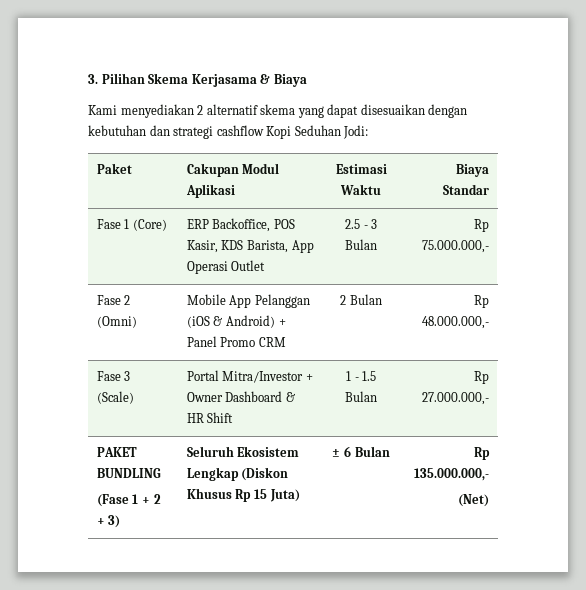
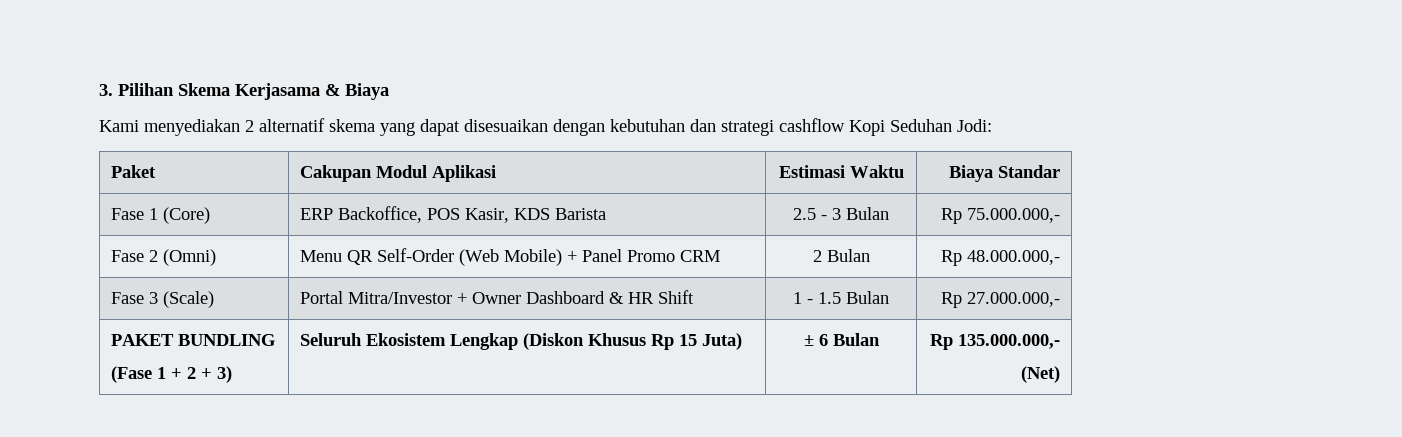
- Fase 1 (Core) | ERP Backoffice, POS Kasir, KDS Barista, App Operasi Outlet | 2.5 - 3 Bulan | Rp 75.000.000,-
+ Fase 1 (Core) | ERP Backoffice, POS Kasir, KDS Barista | 2.5 - 3 Bulan | Rp 75.000.000,-
- Fase 2 (Omni) | Mobile App Pelanggan (iOS & Android) + Panel Promo CRM | 2 Bulan | Rp 48.000.000,-
+ Fase 2 (Omni) | Menu QR Self-Order (Web Mobile) + Panel Promo CRM | 2 Bulan | Rp 48.000.000,-

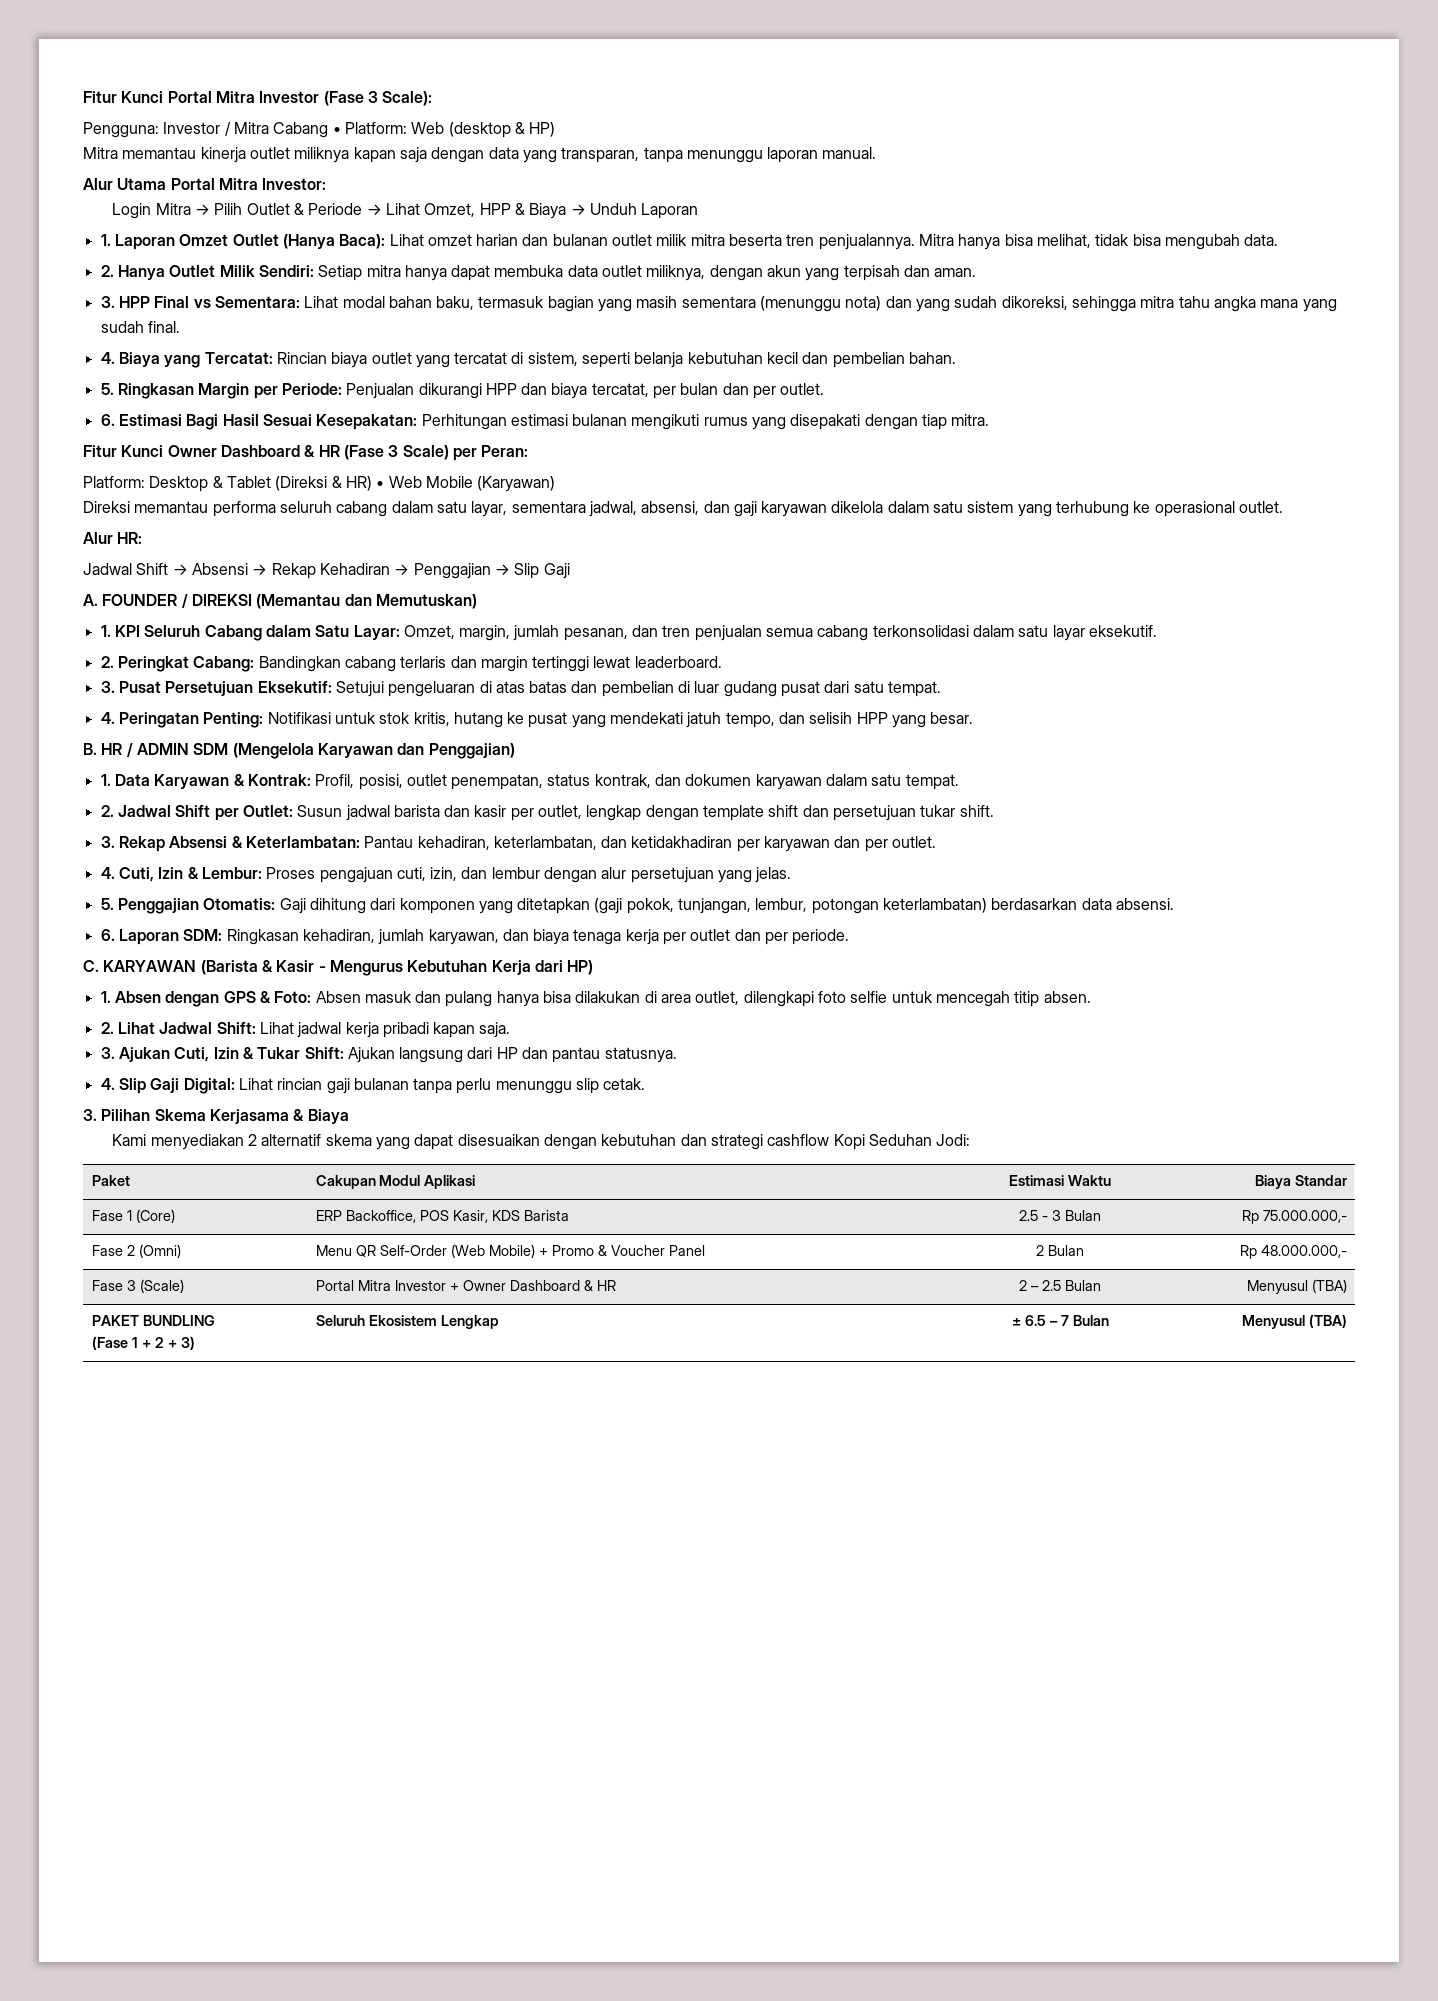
+ Fitur Kunci Portal Mitra Investor (Fase 3 Scale):
+ Pengguna: Investor / Mitra Cabang • Platform: Web (desktop & HP)
+ Mitra memantau kinerja outlet miliknya kapan saja dengan data yang transparan, tanpa menunggu laporan manual.
+ Alur Utama Portal Mitra Investor:
+ Login Mitra → Pilih Outlet & Periode → Lihat Omzet, HPP & Biaya → Unduh Laporan
+ 1. Laporan Omzet Outlet (Hanya Baca): Lihat omzet harian dan bulanan outlet milik mitra beserta tren penjualannya. Mitra hanya bisa melihat, tidak bisa mengubah data.
+ 2. Hanya Outlet Milik Sendiri: Setiap mitra hanya dapat membuka data outlet miliknya, dengan akun yang terpisah dan aman.
+ 3. HPP Final vs Sementara: Lihat modal bahan baku, termasuk bagian yang masih sementara (menunggu nota) dan yang sudah dikoreksi, sehingga mitra tahu angka mana yang sudah final.
+ 4. Biaya yang Tercatat: Rincian biaya outlet yang tercatat di sistem, seperti belanja kebutuhan kecil dan pembelian bahan.
+ 5. Ringkasan Margin per Periode: Penjualan dikurangi HPP dan biaya tercatat, per bulan dan per outlet.
+ 6. Estimasi Bagi Hasil Sesuai Kesepakatan: Perhitungan estimasi bulanan mengikuti rumus yang disepakati dengan tiap mitra.
+ Fitur Kunci Owner Dashboard & HR (Fase 3 Scale) per Peran:
+ Platform: Desktop & Tablet (Direksi & HR) • Web Mobile (Karyawan)
+ Direksi memantau performa seluruh cabang dalam satu layar, sementara jadwal, absensi, dan gaji karyawan dikelola dalam satu sistem yang terhubung ke operasional outlet.
+ Alur HR:
+ Jadwal Shift → Absensi → Rekap Kehadiran → Penggajian → Slip Gaji
+ A. FOUNDER / DIREKSI (Memantau dan Memutuskan)
+ 1. KPI Seluruh Cabang dalam Satu Layar: Omzet, margin, jumlah pesanan, dan tren penjualan semua cabang terkonsolidasi dalam satu layar eksekutif.
+ 2. Peringkat Cabang: Bandingkan cabang terlaris dan margin tertinggi lewat leaderboard.
+ 3. Pusat Persetujuan Eksekutif: Setujui pengeluaran di atas batas dan pembelian di luar gudang pusat dari satu tempat.
+ 4. Peringatan Penting: Notifikasi untuk stok kritis, hutang ke pusat yang mendekati jatuh tempo, dan selisih HPP yang besar.
+ B. HR / ADMIN SDM (Mengelola Karyawan dan Penggajian)
+ 1. Data Karyawan & Kontrak: Profil, posisi, outlet penempatan, status kontrak, dan dokumen karyawan dalam satu tempat.
+ 2. Jadwal Shift per Outlet: Susun jadwal barista dan kasir per outlet, lengkap dengan template shift dan persetujuan tukar shift.
+ 3. Rekap Absensi & Keterlambatan: Pantau kehadiran, keterlambatan, dan ketidakhadiran per karyawan dan per outlet.
+ 4. Cuti, Izin & Lembur: Proses pengajuan cuti, izin, dan lembur dengan alur persetujuan yang jelas.
+ 5. Penggajian Otomatis: Gaji dihitung dari komponen yang ditetapkan (gaji pokok, tunjangan, lembur, potongan keterlambatan) berdasarkan data absensi.
+ 6. Laporan SDM: Ringkasan kehadiran, jumlah karyawan, dan biaya tenaga kerja per outlet dan per periode.
+ C. KARYAWAN (Barista & Kasir - Mengurus Kebutuhan Kerja dari HP)
+ 1. Absen dengan GPS & Foto: Absen masuk dan pulang hanya bisa dilakukan di area outlet, dilengkapi foto selfie untuk mencegah titip absen.
+ 2. Lihat Jadwal Shift: Lihat jadwal kerja pribadi kapan saja.
+ 3. Ajukan Cuti, Izin & Tukar Shift: Ajukan langsung dari HP dan pantau statusnya.
+ 4. Slip Gaji Digital: Lihat rincian gaji bulanan tanpa perlu menunggu slip cetak.
- Fase 2 (Omni) | Menu QR Self-Order (Web Mobile) + Panel Promo CRM | 2 Bulan | Rp 48.000.000,-
+ Fase 2 (Omni) | Menu QR Self-Order (Web Mobile) + Promo & Voucher Panel | 2 Bulan | Rp 48.000.000,-
- Fase 3 (Scale) | Portal Mitra/Investor + Owner Dashboard & HR Shift | 1 - 1.5 Bulan | Rp 27.000.000,-
+ Fase 3 (Scale) | Portal Mitra Investor + Owner Dashboard & HR | 2 – 2.5 Bulan | Menyusul (TBA)
  PAKET BUNDLING
- (Fase 1 + 2 + 3) | Seluruh Ekosistem Lengkap (Diskon Khusus Rp 15 Juta) | ± 6 Bulan | Rp 135.000.000,-
- (Net)
+ (Fase 1 + 2 + 3) | Seluruh Ekosistem Lengkap | ± 6.5 – 7 Bulan | Menyusul (TBA)

